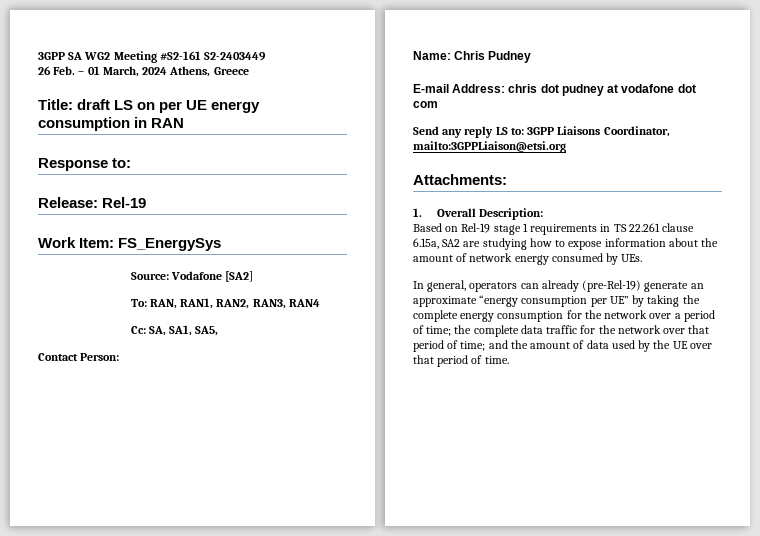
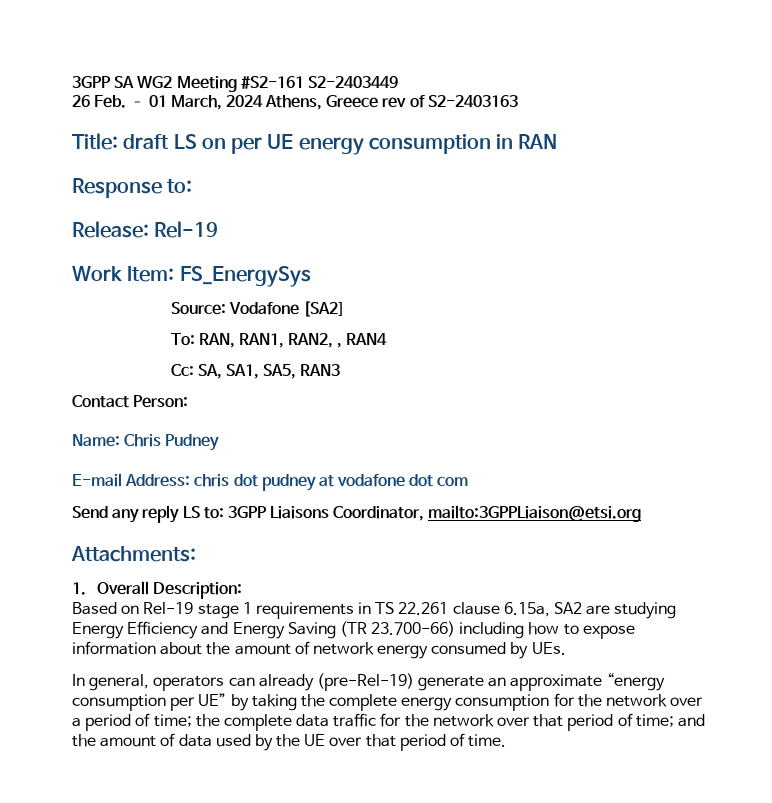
- 26 Feb. – 01 March, 2024 Athens, Greece
+ 26 Feb. – 01 March, 2024 Athens, Greece rev of S2-2403163
- To: RAN, RAN1, RAN2, RAN3, RAN4
+ To: RAN, RAN1, RAN2, , RAN4
- Cc: SA, SA1, SA5,
+ Cc: SA, SA1, SA5, RAN3
- Based on Rel-19 stage 1 requirements in TS 22.261 clause 6.15a, SA2 are studying how to expose information about the amount of network energy consumed by UEs.
+ Based on Rel-19 stage 1 requirements in TS 22.261 clause 6.15a, SA2 are studying Energy Efficiency and Energy Saving (TR 23.700-66) including how to expose information about the amount of network energy consumed by UEs.

